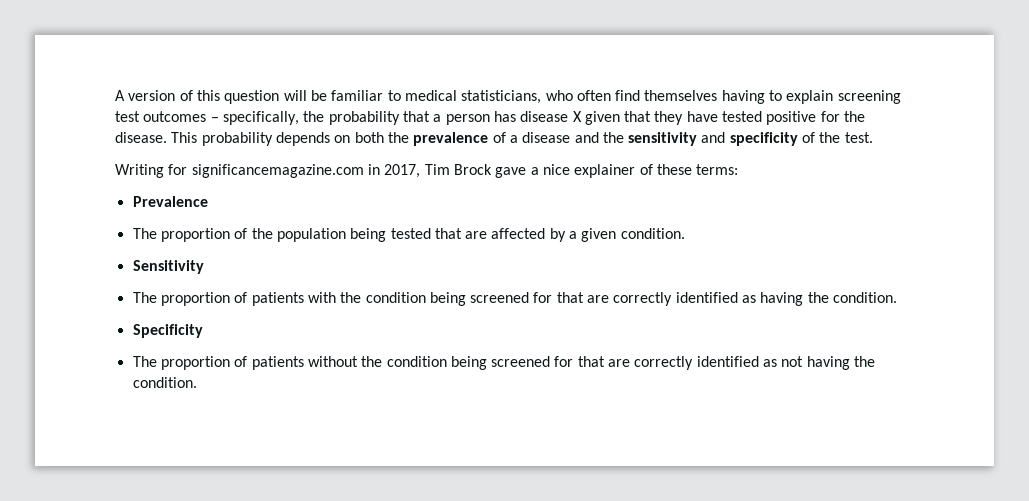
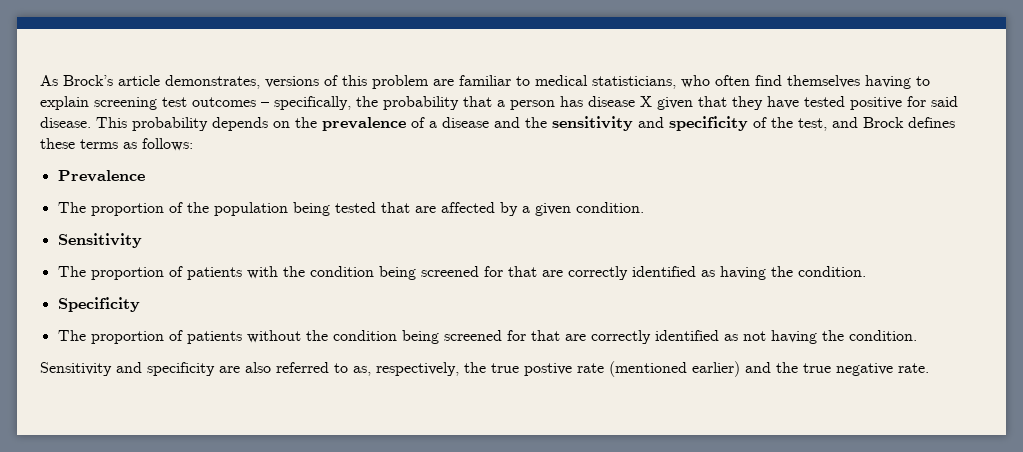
- A version of this question will be familiar to medical statisticians, who often find themselves having to explain screening test outcomes – specifically, the probability that a person has disease X given that they have tested positive for the disease.
+ As Brock’s article demonstrates, versions of this problem are familiar to medical statisticians, who often find themselves having to explain screening test outcomes – specifically, the probability that a person has disease X given that they have tested positive for said disease.
- This probability depends on both the prevalence of a disease and the sensitivity and specificity of the test.
- Writing for significancemagazine.com in 2017, Tim Brock gave a nice explainer of these terms:
+ This probability depends on the prevalence of a disease and the sensitivity and specificity of the test, and Brock defines these terms as follows:
+ Sensitivity and specificity are also referred to as, respectively, the true postive rate (mentioned earlier) and the true negative rate.

